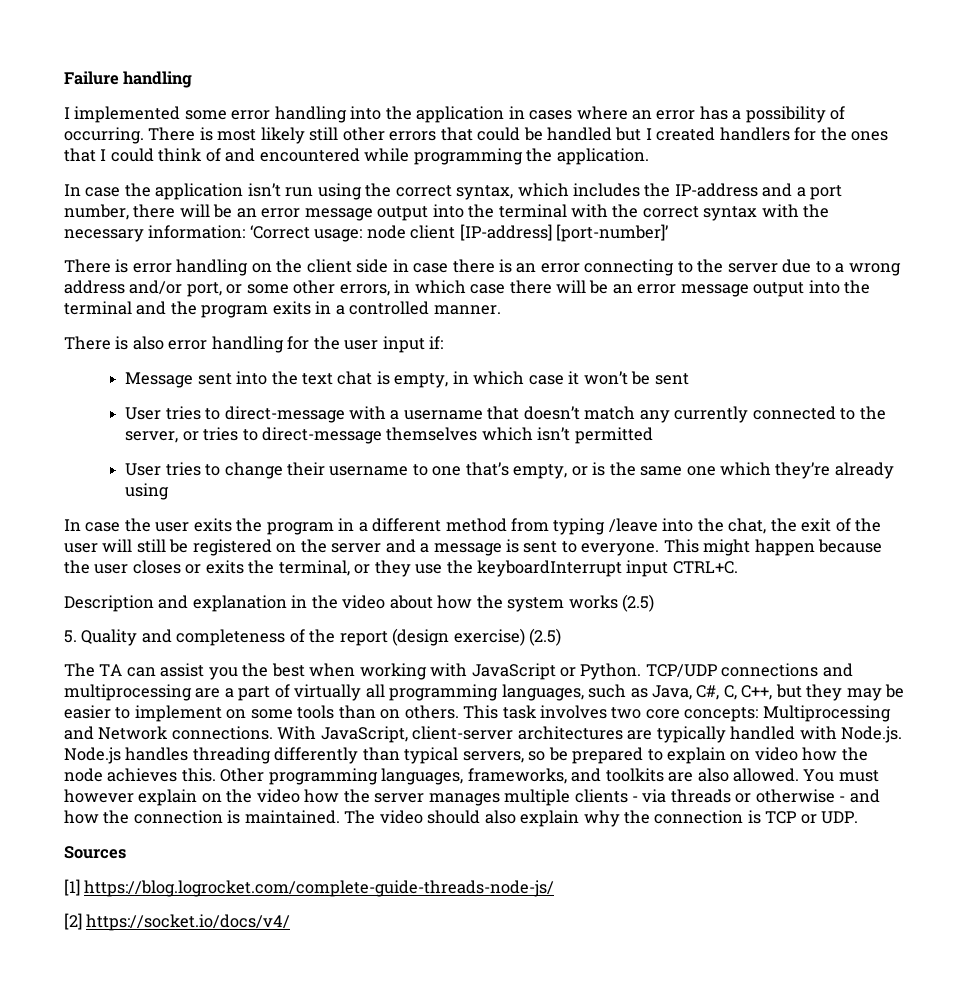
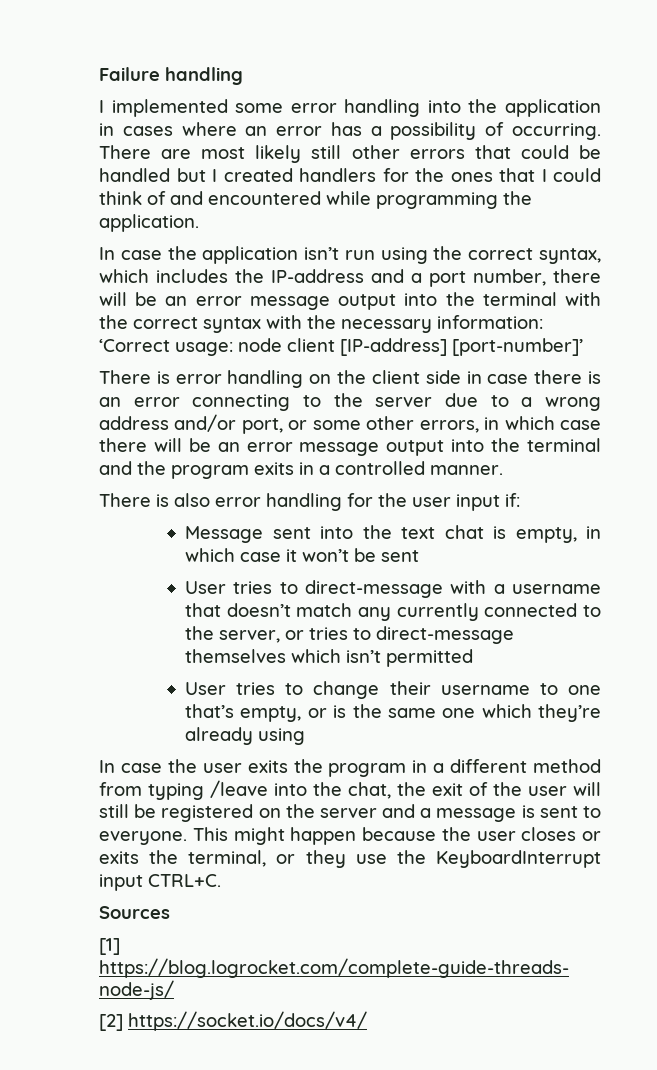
- There is most likely still other errors that could be handled but I created handlers for the ones that I could think of and encountered while programming the application.
+ There are most likely still other errors that could be handled but I created handlers for the ones that I could think of and encountered while programming the application.
- This might happen because the user closes or exits the terminal, or they use the keyboardInterrupt input CTRL+C.
+ This might happen because the user closes or exits the terminal, or they use the KeyboardInterrupt input CTRL+C.
- Description and explanation in the video about how the system works (2.5)
- 5. Quality and completeness of the report (design exercise) (2.5)
- The TA can assist you the best when working with JavaScript or Python. TCP/UDP connections and multiprocessing are a part of virtually all programming languages, such as Java, C#, C, C++, but they may be easier to implement on some tools than on others. This task involves two core concepts: Multiprocessing and Network connections. With JavaScript, client-server architectures are typically handled with Node.js. Node.js handles threading differently than typical servers, so be prepared to explain on video how the node achieves this. Other programming languages, frameworks, and toolkits are also allowed. You must however explain on the video how the server manages multiple clients - via threads or otherwise - and how the connection is maintained. The video should also explain why the connection is TCP or UDP.

